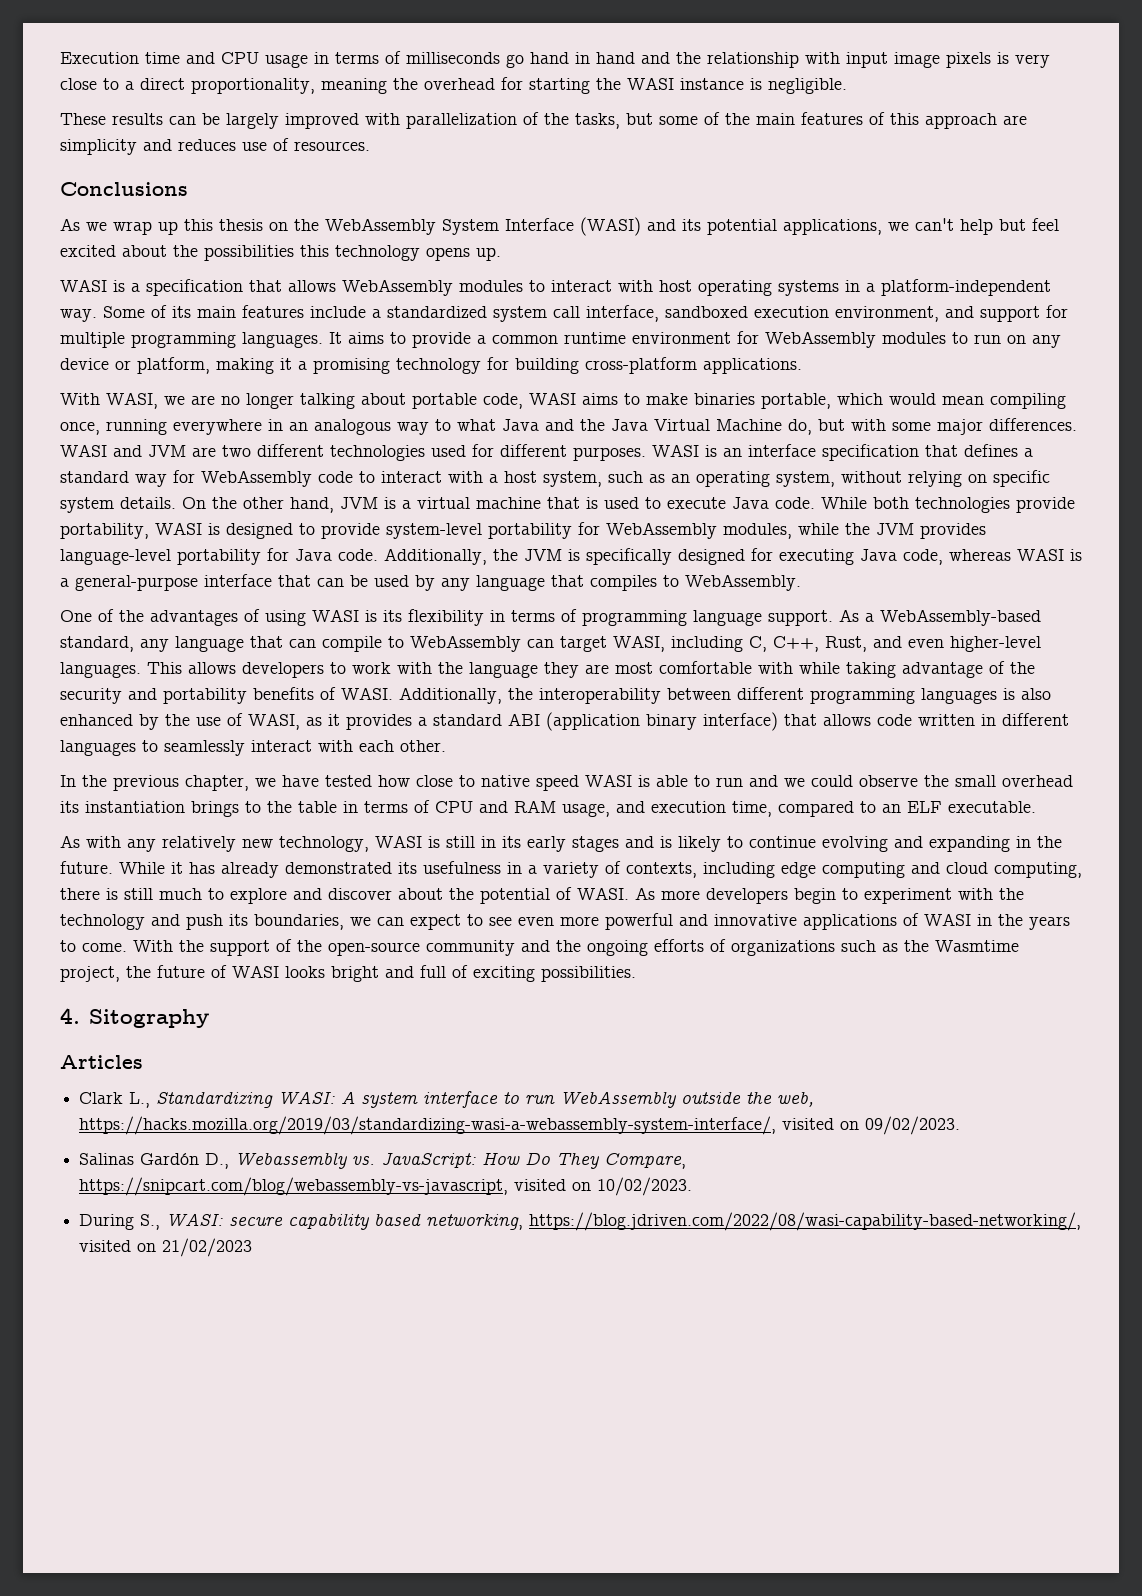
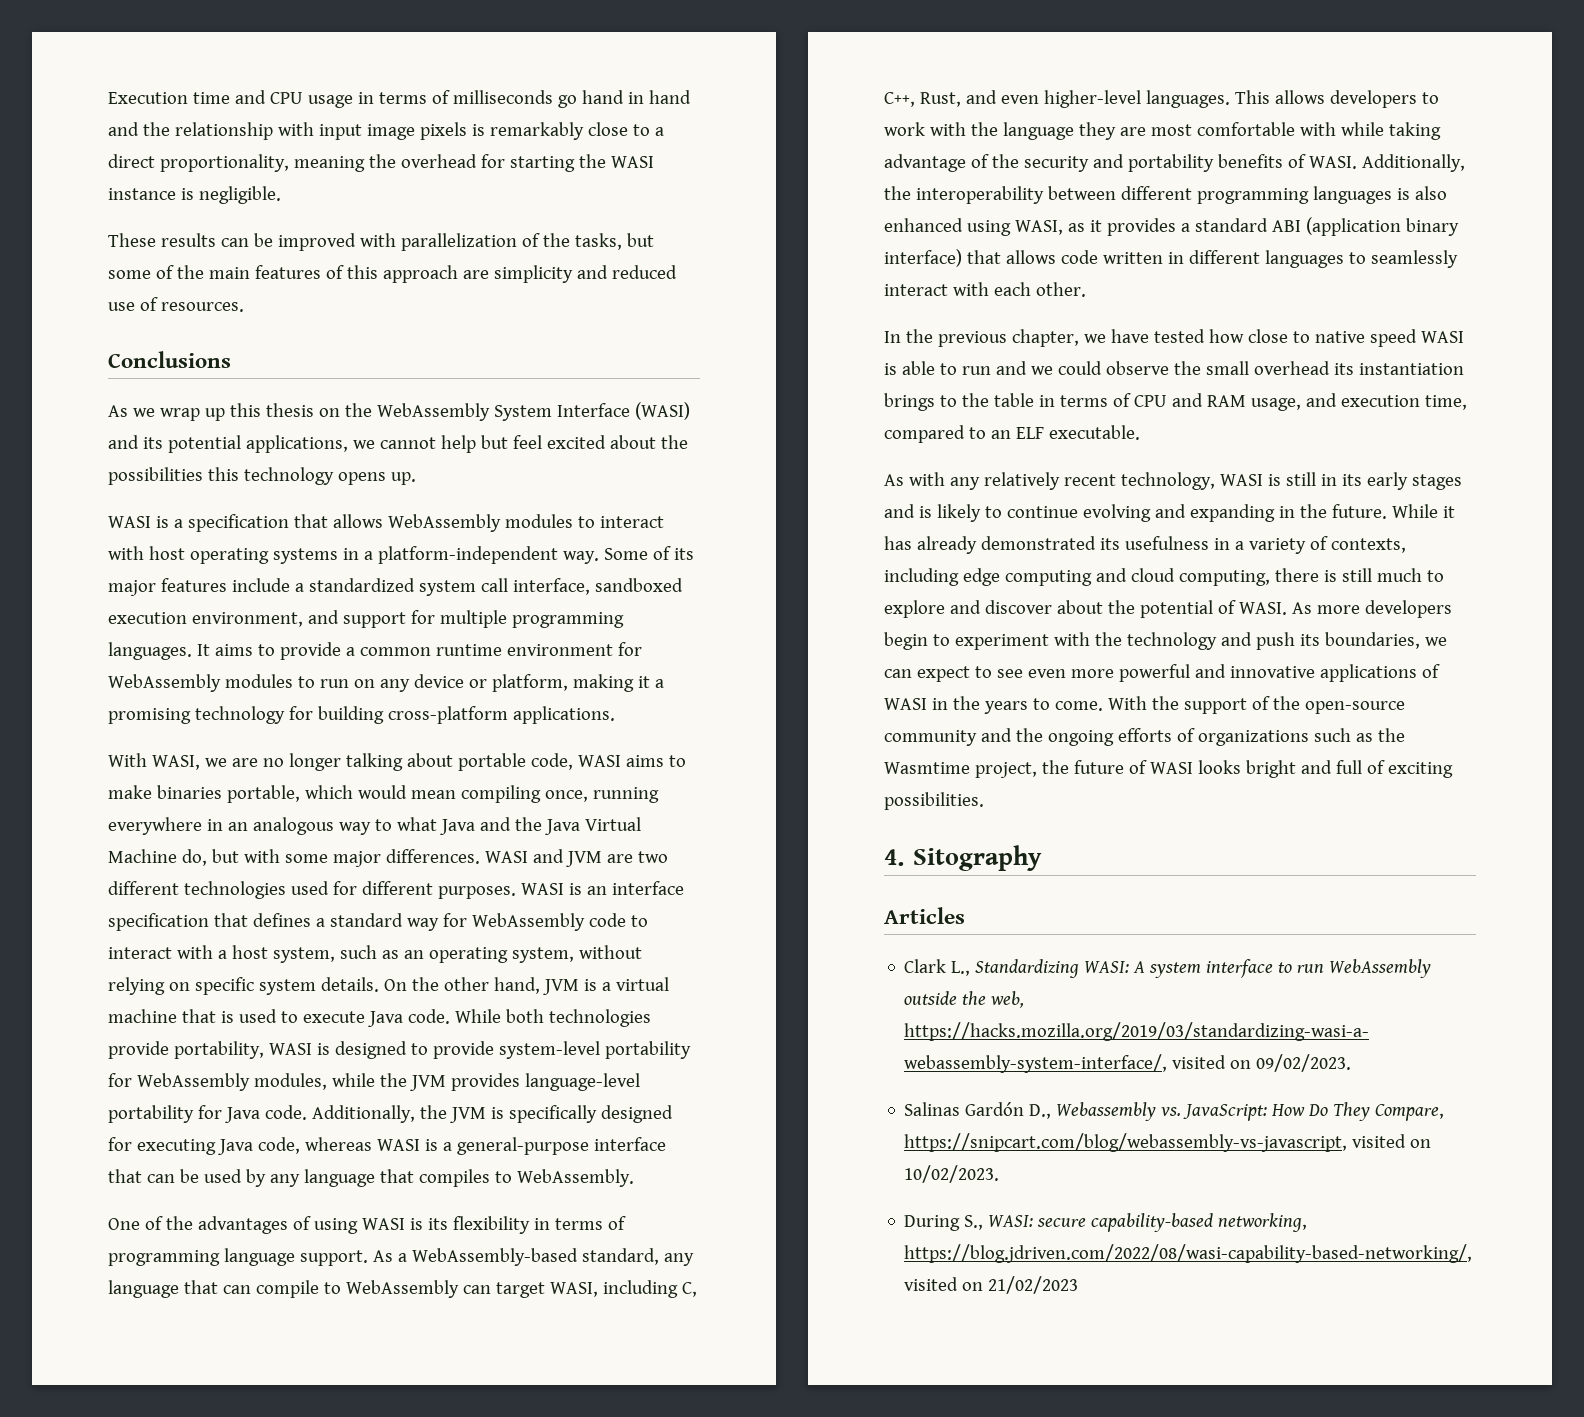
- Execution time and CPU usage in terms of milliseconds go hand in hand and the relationship with input image pixels is very close to a direct proportionality, meaning the overhead for starting the WASI instance is negligible.
+ Execution time and CPU usage in terms of milliseconds go hand in hand and the relationship with input image pixels is remarkably close to a direct proportionality, meaning the overhead for starting the WASI instance is negligible.
- These results can be largely improved with parallelization of the tasks, but some of the main features of this approach are simplicity and reduces use of resources.
+ These results can be improved with parallelization of the tasks, but some of the main features of this approach are simplicity and reduced use of resources.
- As we wrap up this thesis on the WebAssembly System Interface (WASI) and its potential applications, we can't help but feel excited about the possibilities this technology opens up.
+ As we wrap up this thesis on the WebAssembly System Interface (WASI) and its potential applications, we cannot help but feel excited about the possibilities this technology opens up.
- Some of its main features include a standardized system call interface, sandboxed execution environment, and support for multiple programming languages.
+ Some of its major features include a standardized system call interface, sandboxed execution environment, and support for multiple programming languages.
- Additionally, the interoperability between different programming languages is also enhanced by the use of WASI, as it provides a standard ABI (application binary interface) that allows code written in different languages to seamlessly interact with each other.
+ Additionally, the interoperability between different programming languages is also enhanced using WASI, as it provides a standard ABI (application binary interface) that allows code written in different languages to seamlessly interact with each other.
- As with any relatively new technology, WASI is still in its early stages and is likely to continue evolving and expanding in the future.
+ As with any relatively recent technology, WASI is still in its early stages and is likely to continue evolving and expanding in the future.
- During S., WASI: secure capability based networking, https://blog.jdriven.com/2022/08/wasi-capability-based-networking/, visited on 21/02/2023
+ During S., WASI: secure capability-based networking, https://blog.jdriven.com/2022/08/wasi-capability-based-networking/, visited on 21/02/2023

